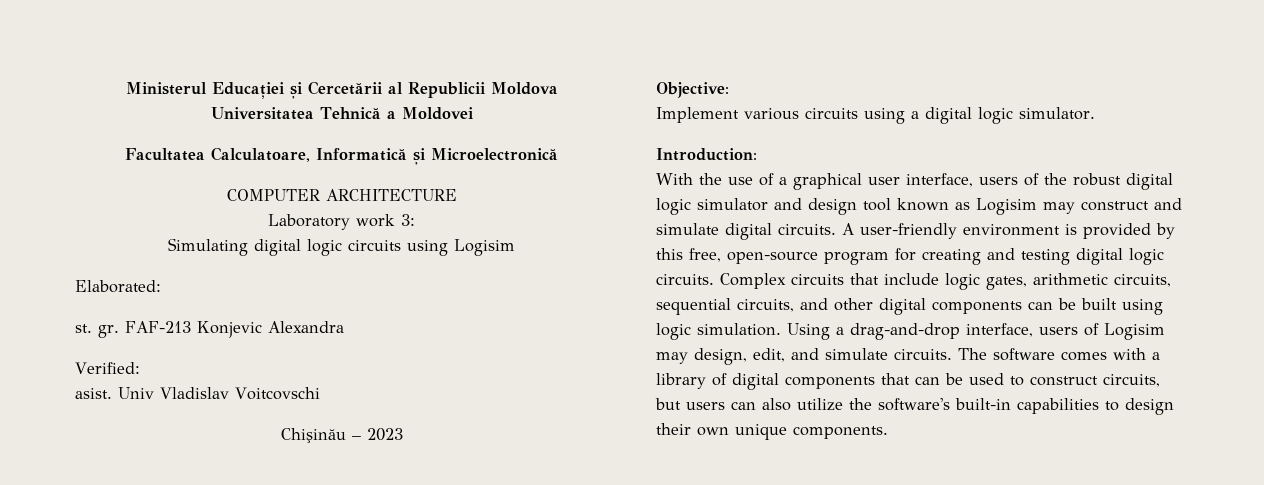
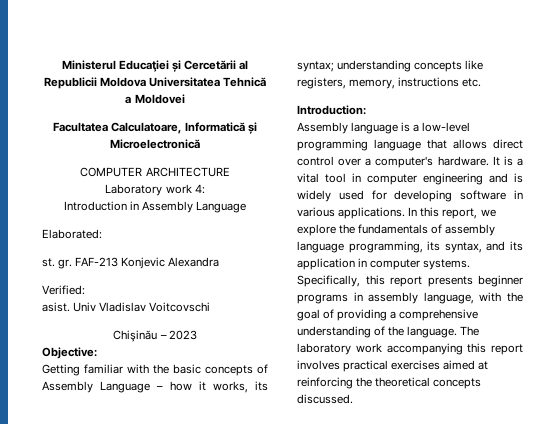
- Laboratory work 3:
- Simulating digital logic circuits using Logisim
+ Laboratory work 4:
+ Introduction in Assembly Language
- Implement various circuits using a digital logic simulator.
+ Getting familiar with the basic concepts of Assembly Language – how it works, its syntax; understanding concepts like registers, memory, instructions etc.
  Introduction:
- With the use of a graphical user interface, users of the robust digital logic simulator and design tool known as Logisim may construct and simulate digital circuits. A user-friendly environment is provided by this free, open-source program for creating and testing digital logic circuits. Complex circuits that include logic gates, arithmetic circuits, sequential circuits, and other digital components can be built using logic simulation. Using a drag-and-drop interface, users of Logisim may design, edit, and simulate circuits. The software comes with a library of digital components that can be used to construct circuits, but users can also utilize the software's built-in capabilities to design their own unique components.
+ Assembly language is a low-level programming language that allows direct control over a computer's hardware. It is a vital tool in computer engineering and is widely used for developing software in various applications. In this report, we explore the fundamentals of assembly language programming, its syntax, and its application in computer systems. Specifically, this report presents beginner programs in assembly language, with the goal of providing a comprehensive understanding of the language. The laboratory work accompanying this report involves practical exercises aimed at reinforcing the theoretical concepts discussed.

